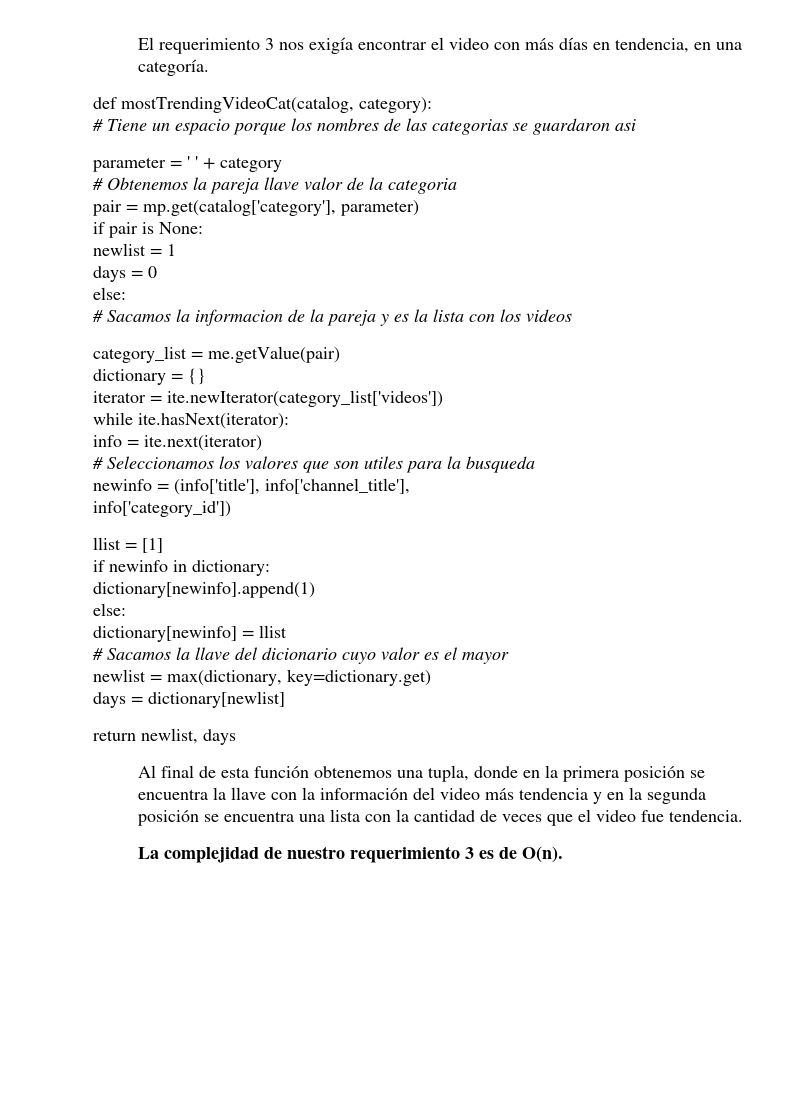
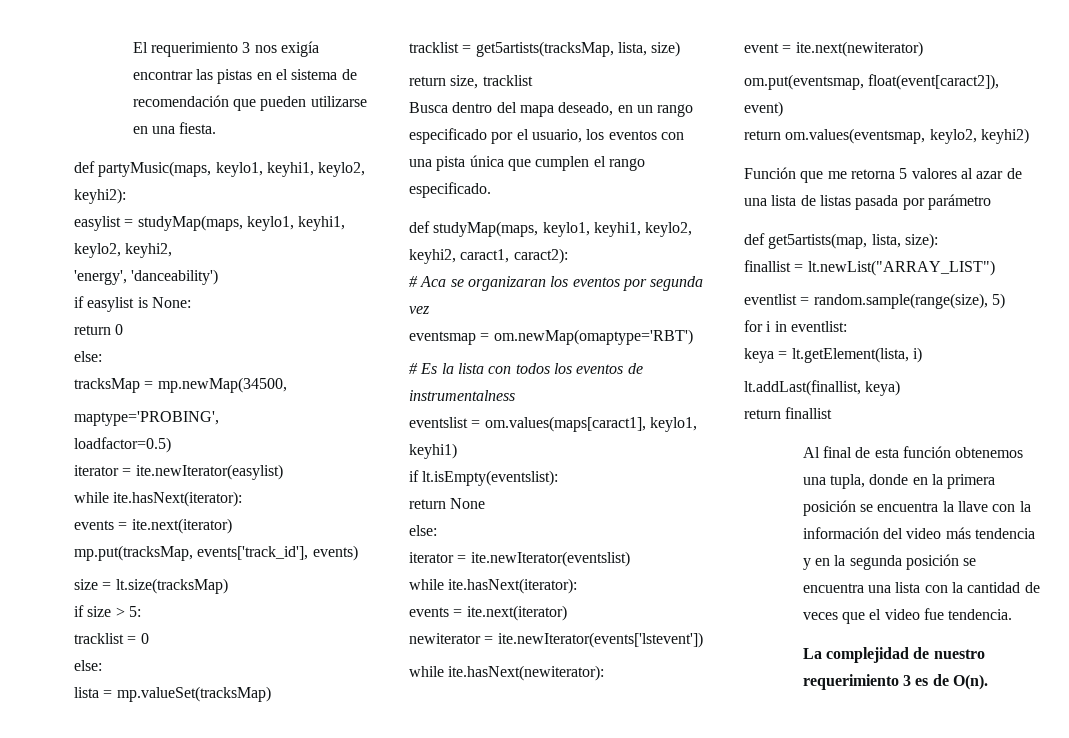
- El requerimiento 3 nos exigía encontrar el video con más días en tendencia, en una categoría.
- def mostTrendingVideoCat(catalog, category):
- # Tiene un espacio porque los nombres de las categorias se guardaron asi
- parameter = ' ' + category
- # Obtenemos la pareja llave valor de la categoria
- pair = mp.get(catalog['category'], parameter)
- if pair is None:
+ El requerimiento 3 nos exigía encontrar las pistas en el sistema de recomendación que pueden utilizarse en una fiesta.
+ def partyMusic(maps, keylo1, keyhi1, keylo2, keyhi2):
+ easylist = studyMap(maps, keylo1, keyhi1, keylo2, keyhi2,
+ 'energy', 'danceability')
+ if easylist is None:
- newlist = 1
- days = 0
+ return 0
  else:
- # Sacamos la informacion de la pareja y es la lista con los videos
- category_list = me.getValue(pair)
- dictionary = {}
- iterator = ite.newIterator(category_list['videos'])
+ tracksMap = mp.newMap(34500,
+ maptype='PROBING',
+ loadfactor=0.5)
+ iterator = ite.newIterator(easylist)
  while ite.hasNext(iterator):
- info = ite.next(iterator)
- # Seleccionamos los valores que son utiles para la busqueda
- newinfo = (info['title'], info['channel_title'],
- info['category_id'])
- llist = [1]
- if newinfo in dictionary:
- dictionary[newinfo].append(1)
+ events = ite.next(iterator)
+ mp.put(tracksMap, events['track_id'], events)
+ size = lt.size(tracksMap)
+ if size > 5:
+ tracklist = 0
  else:
- dictionary[newinfo] = llist
- # Sacamos la llave del dicionario cuyo valor es el mayor
- newlist = max(dictionary, key=dictionary.get)
- days = dictionary[newlist]
- return newlist, days
+ lista = mp.valueSet(tracksMap)
+ tracklist = get5artists(tracksMap, lista, size)
+ return size, tracklist
+ Busca dentro del mapa deseado, en un rango especificado por el usuario, los eventos con una pista única que cumplen el rango especificado.
+ def studyMap(maps, keylo1, keyhi1, keylo2, keyhi2, caract1, caract2):
+ # Aca se organizaran los eventos por segunda vez
+ eventsmap = om.newMap(omaptype='RBT')
+ # Es la lista con todos los eventos de instrumentalness
+ eventslist = om.values(maps[caract1], keylo1, keyhi1)
+ if lt.isEmpty(eventslist):
+ return None
+ else:
+ iterator = ite.newIterator(eventslist)
+ while ite.hasNext(iterator):
+ events = ite.next(iterator)
+ newiterator = ite.newIterator(events['lstevent'])
+ while ite.hasNext(newiterator):
+ event = ite.next(newiterator)
+ om.put(eventsmap, float(event[caract2]), event)
+ return om.values(eventsmap, keylo2, keyhi2)
+ Función que me retorna 5 valores al azar de una lista de listas pasada por parámetro
+ def get5artists(map, lista, size):
+ finallist = lt.newList("ARRAY_LIST")
+ eventlist = random.sample(range(size), 5)
+ for i in eventlist:
+ keya = lt.getElement(lista, i)
+ lt.addLast(finallist, keya)
+ return finallist

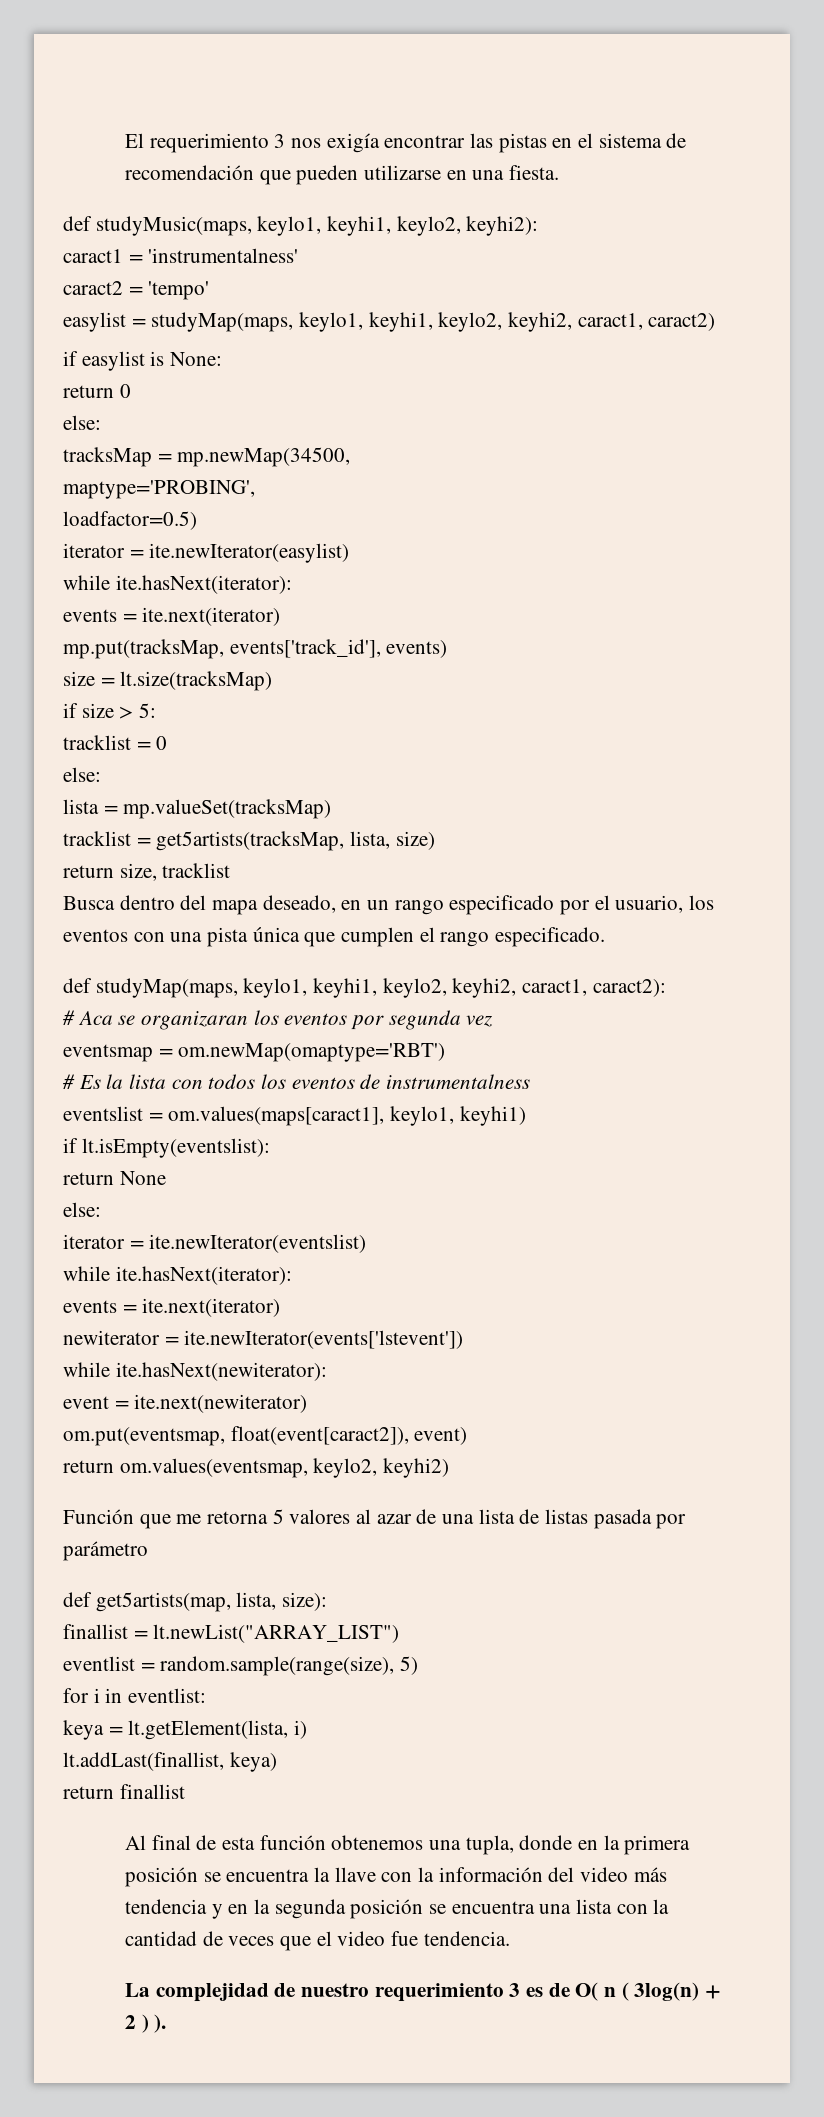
- def partyMusic(maps, keylo1, keyhi1, keylo2, keyhi2):
+ def studyMusic(maps, keylo1, keyhi1, keylo2, keyhi2):
+ caract1 = 'instrumentalness'
+ caract2 = 'tempo'
- easylist = studyMap(maps, keylo1, keyhi1, keylo2, keyhi2,
- 'energy', 'danceability')
+ easylist = studyMap(maps, keylo1, keyhi1, keylo2, keyhi2, caract1, caract2)
- La complejidad de nuestro requerimiento 3 es de O(n).
+ La complejidad de nuestro requerimiento 3 es de O( n ( 3log(n) + 2 ) ).

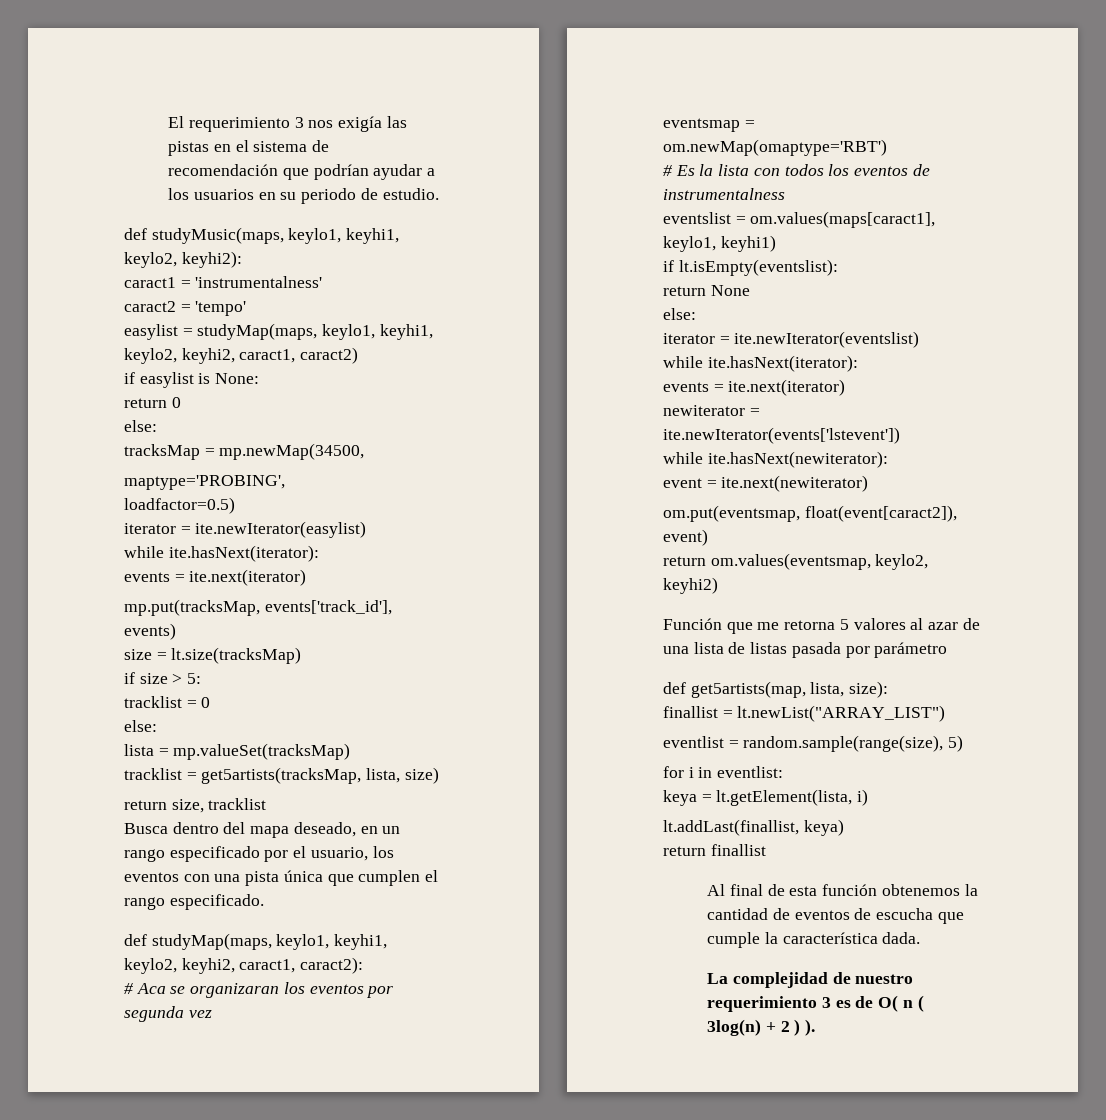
- El requerimiento 3 nos exigía encontrar las pistas en el sistema de recomendación que pueden utilizarse en una fiesta.
+ El requerimiento 3 nos exigía las pistas en el sistema de recomendación que podrían ayudar a los usuarios en su periodo de estudio.
- Al final de esta función obtenemos una tupla, donde en la primera posición se encuentra la llave con la información del video más tendencia y en la segunda posición se encuentra una lista con la cantidad de veces que el video fue tendencia.
+ Al final de esta función obtenemos la cantidad de eventos de escucha que cumple la característica dada.

